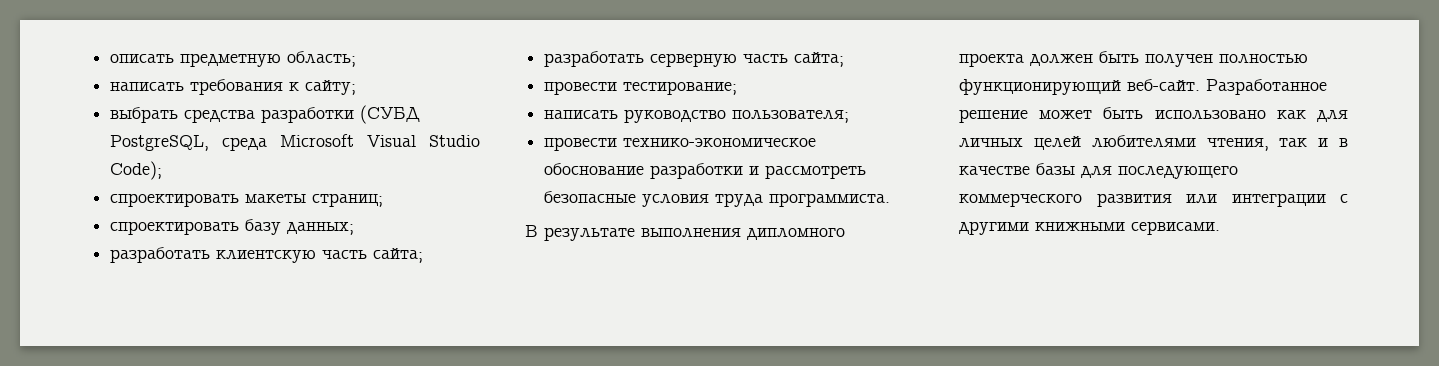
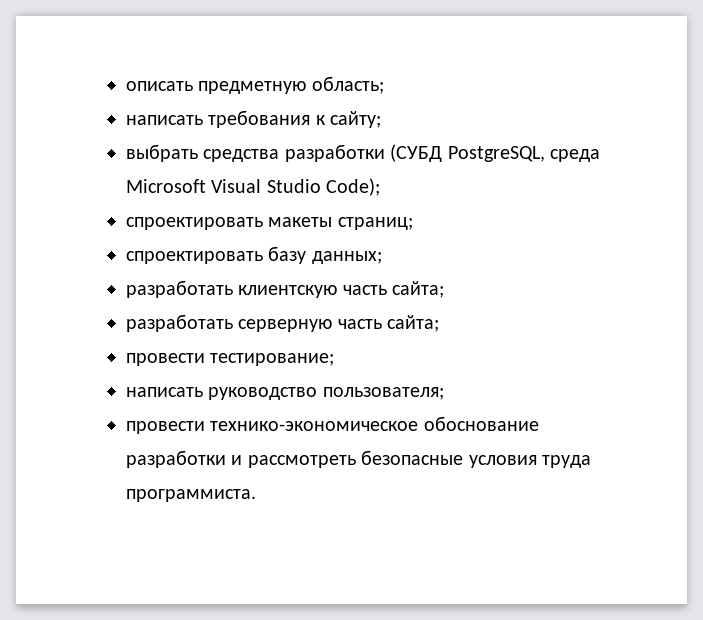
- В результате выполнения дипломного проекта должен быть получен полностью функционирующий веб-сайт. Разработанное решение может быть использовано как для личных целей любителями чтения, так и в качестве базы для последующего коммерческого развития или интеграции с другими книжными сервисами.

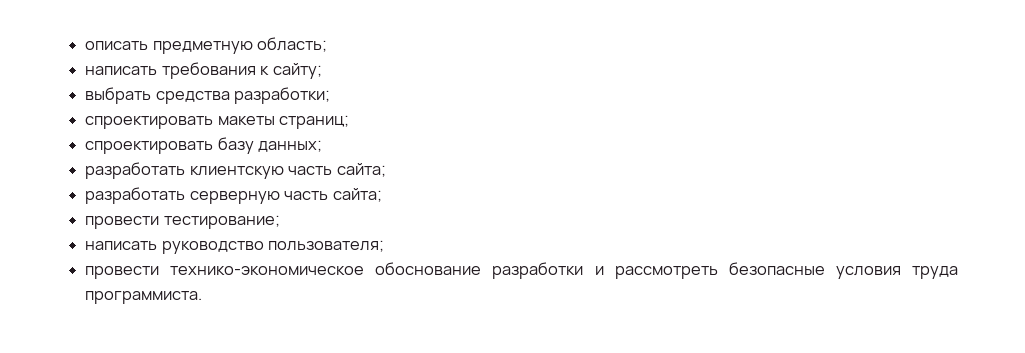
- выбрать средства разработки (СУБД PostgreSQL, среда Microsoft Visual Studio Code);
+ выбрать средства разработки;

